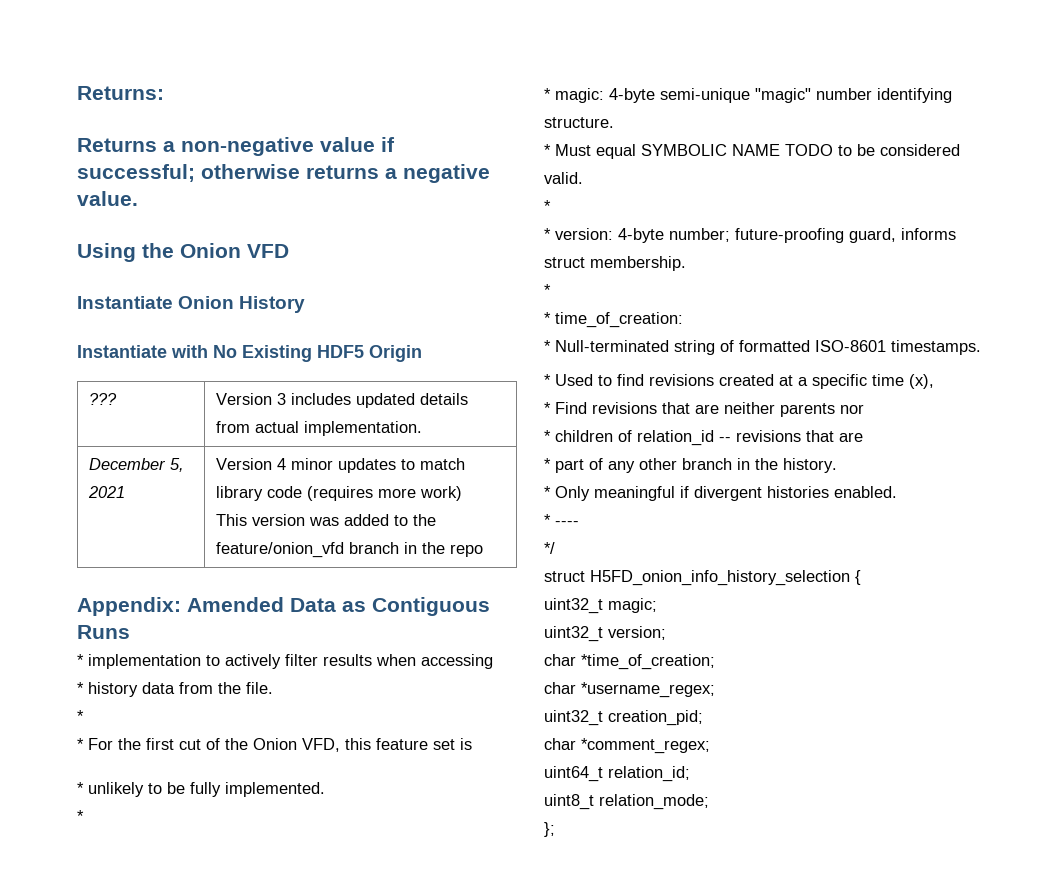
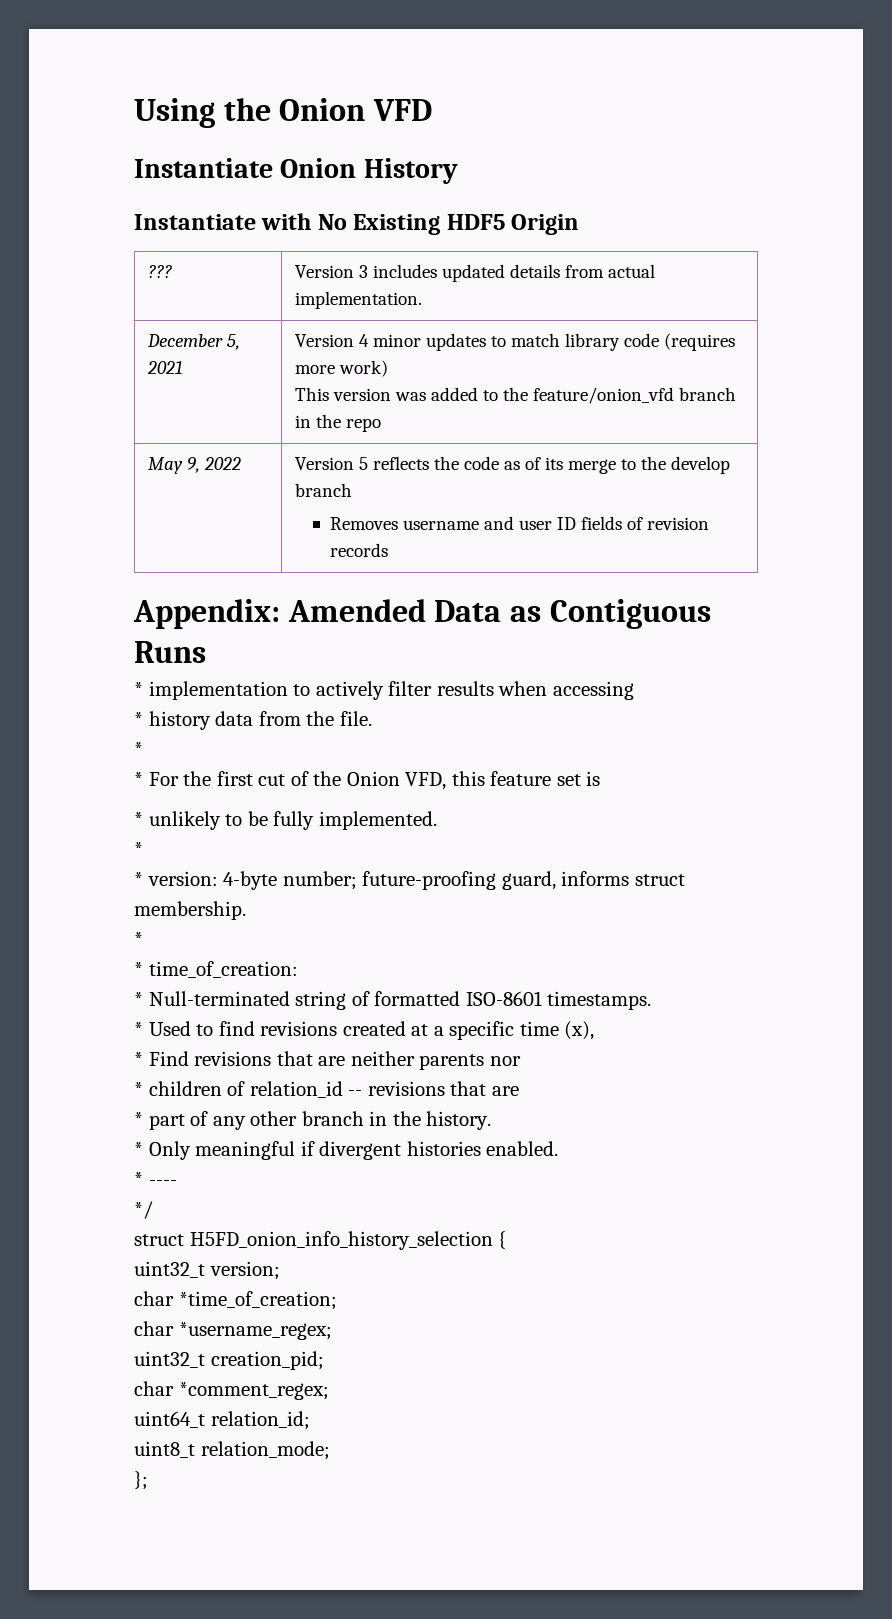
- Returns:
- Returns a non-negative value if successful; otherwise returns a negative value.
+ May 9, 2022 | Version 5 reflects the code as of its merge to the develop branch
+ Removes username and user ID fields of revision records
- * magic: 4-byte semi-unique "magic" number identifying structure.
- * Must equal SYMBOLIC NAME TODO to be considered valid.
- *
- uint32_t magic;

